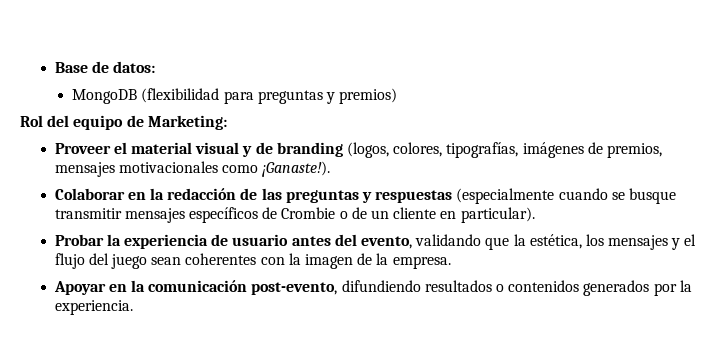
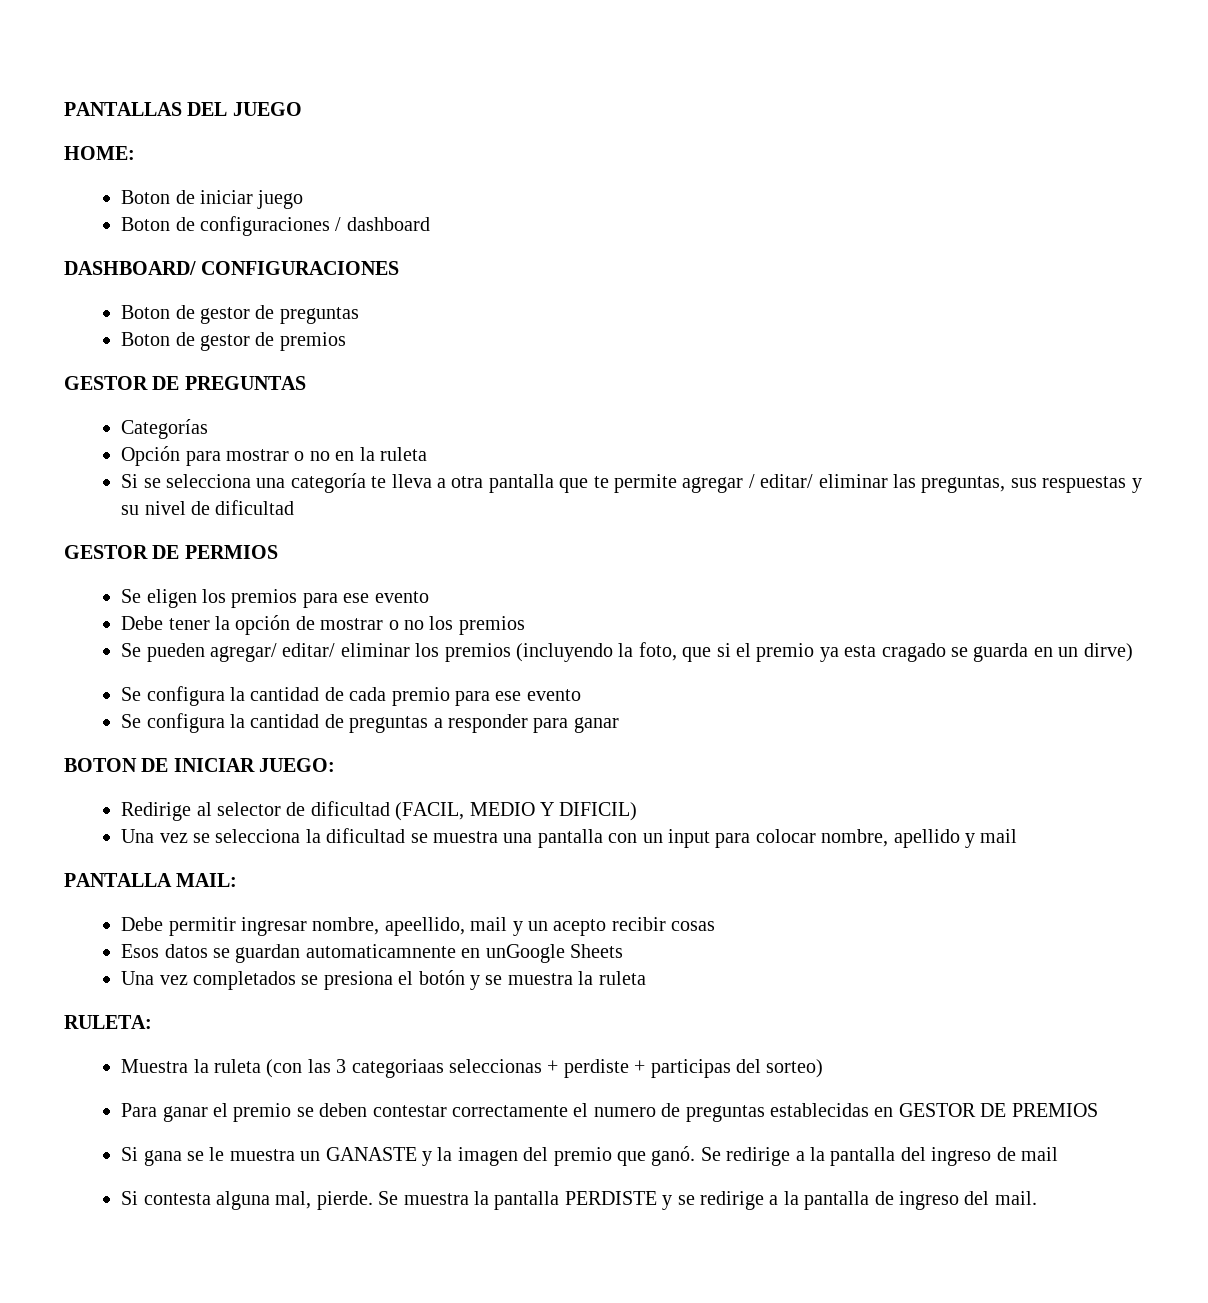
- Base de datos:
- MongoDB (flexibilidad para preguntas y premios)
- Rol del equipo de Marketing:
- Proveer el material visual y de branding (logos, colores, tipografías, imágenes de premios, mensajes motivacionales como ¡Ganaste!).
- Colaborar en la redacción de las preguntas y respuestas (especialmente cuando se busque transmitir mensajes específicos de Crombie o de un cliente en particular).
- Probar la experiencia de usuario antes del evento, validando que la estética, los mensajes y el flujo del juego sean coherentes con la imagen de la empresa.
- Apoyar en la comunicación post-evento, difundiendo resultados o contenidos generados por la experiencia.
+ PANTALLAS DEL JUEGO
+ HOME:
+ Boton de iniciar juego
+ Boton de configuraciones / dashboard
+ DASHBOARD/ CONFIGURACIONES
+ Boton de gestor de preguntas
+ Boton de gestor de premios
+ GESTOR DE PREGUNTAS
+ Categorías
+ Opción para mostrar o no en la ruleta
+ Si se selecciona una categoría te lleva a otra pantalla que te permite agregar / editar/ eliminar las preguntas, sus respuestas y su nivel de dificultad
+ GESTOR DE PERMIOS
+ Se eligen los premios para ese evento
+ Debe tener la opción de mostrar o no los premios
+ Se pueden agregar/ editar/ eliminar los premios (incluyendo la foto, que si el premio ya esta cragado se guarda en un dirve)
+ Se configura la cantidad de cada premio para ese evento
+ Se configura la cantidad de preguntas a responder para ganar
+ BOTON DE INICIAR JUEGO:
+ Redirige al selector de dificultad (FACIL, MEDIO Y DIFICIL)
+ Una vez se selecciona la dificultad se muestra una pantalla con un input para colocar nombre, apellido y mail
+ PANTALLA MAIL:
+ Debe permitir ingresar nombre, apeellido, mail y un acepto recibir cosas
+ Esos datos se guardan automaticamnente en unGoogle Sheets
+ Una vez completados se presiona el botón y se muestra la ruleta
+ RULETA:
+ Muestra la ruleta (con las 3 categoriaas seleccionas + perdiste + participas del sorteo)
+ Para ganar el premio se deben contestar correctamente el numero de preguntas establecidas en GESTOR DE PREMIOS
+ Si gana se le muestra un GANASTE y la imagen del premio que ganó. Se redirige a la pantalla del ingreso de mail
+ Si contesta alguna mal, pierde. Se muestra la pantalla PERDISTE y se redirige a la pantalla de ingreso del mail.

